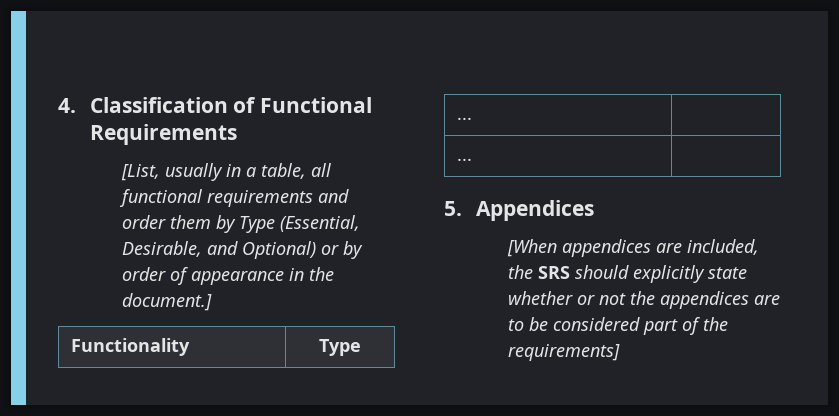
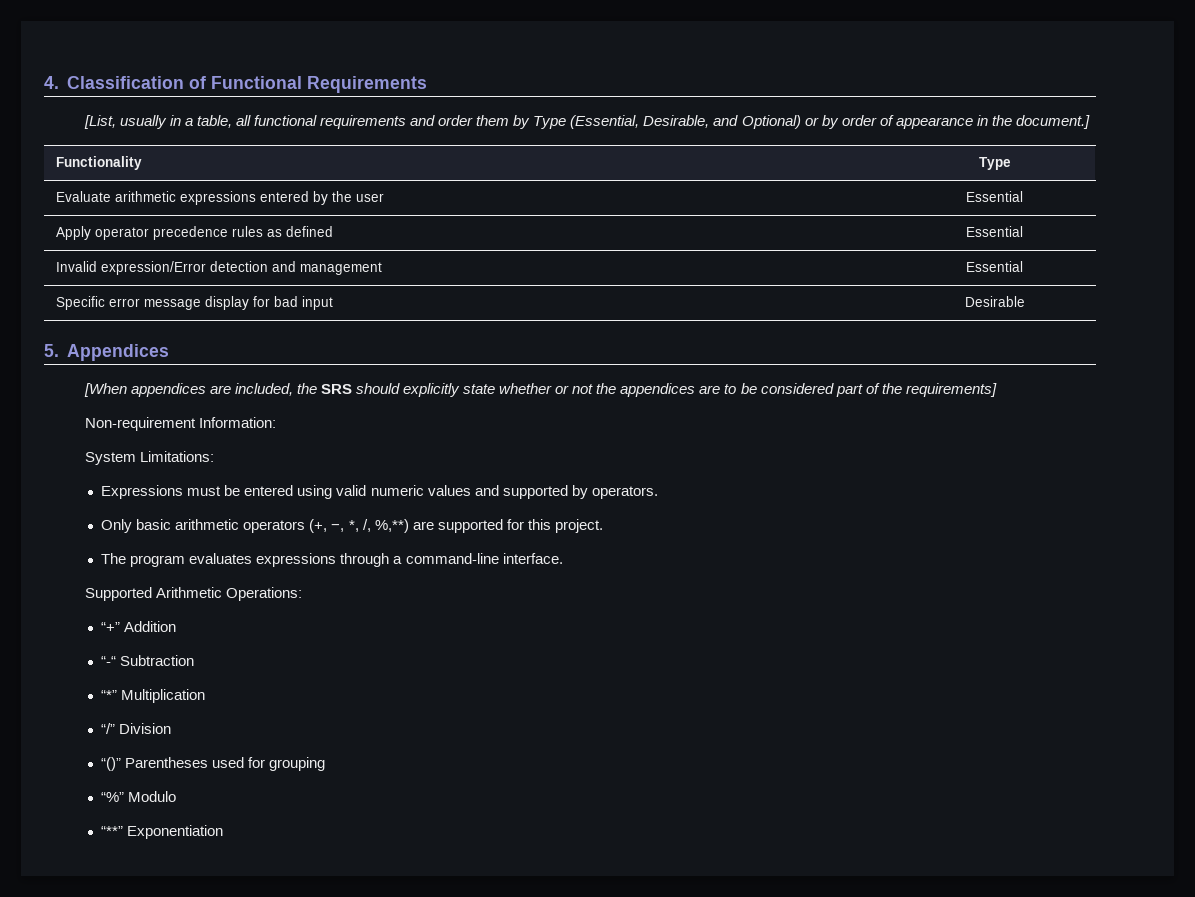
  Functionality | Type
- ... |
- ... |
+ Evaluate arithmetic expressions entered by the user | Essential
+ Apply operator precedence rules as defined | Essential
+ Invalid expression/Error detection and management | Essential
+ Specific error message display for bad input | Desirable
+ Non-requirement Information:
+ System Limitations:
+ Expressions must be entered using valid numeric values and supported by operators.
+ Only basic arithmetic operators (+, −, *, /, %,**) are supported for this project.
+ The program evaluates expressions through a command-line interface.
+ Supported Arithmetic Operations:
+ “+” Addition
+ “-“ Subtraction
+ “*” Multiplication
+ “/” Division
+ “()” Parentheses used for grouping
+ “%” Modulo
+ “**” Exponentiation

